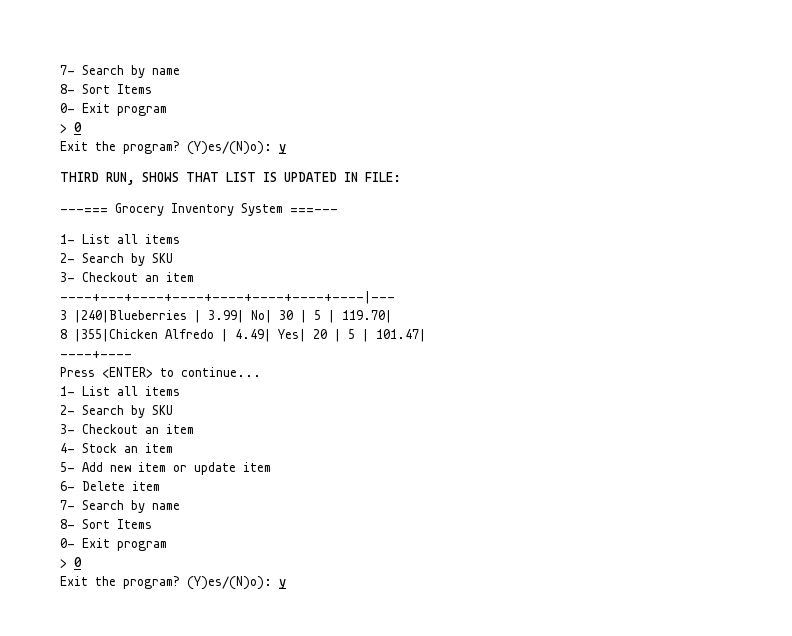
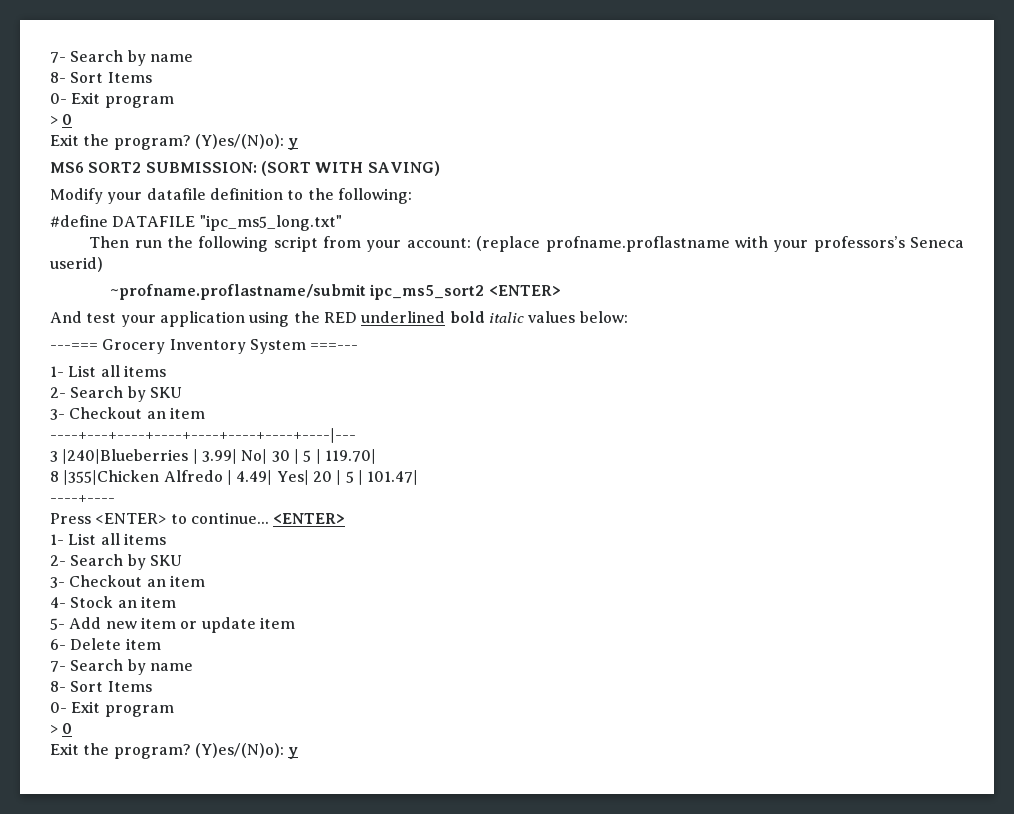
- THIRD RUN, SHOWS THAT LIST IS UPDATED IN FILE:
+ MS6 SORT2 SUBMISSION: (SORT WITH SAVING)
+ Modify your datafile definition to the following:
+ #define DATAFILE "ipc_ms5_long.txt"
+ Then run the following script from your account: (replace profname.proflastname with your professors’s Seneca userid)
+ ~profname.proflastname/submit ipc_ms5_sort2 <ENTER>
+ And test your application using the RED underlined bold italic values below:
- Press <ENTER> to continue...
+ Press <ENTER> to continue... <ENTER>

